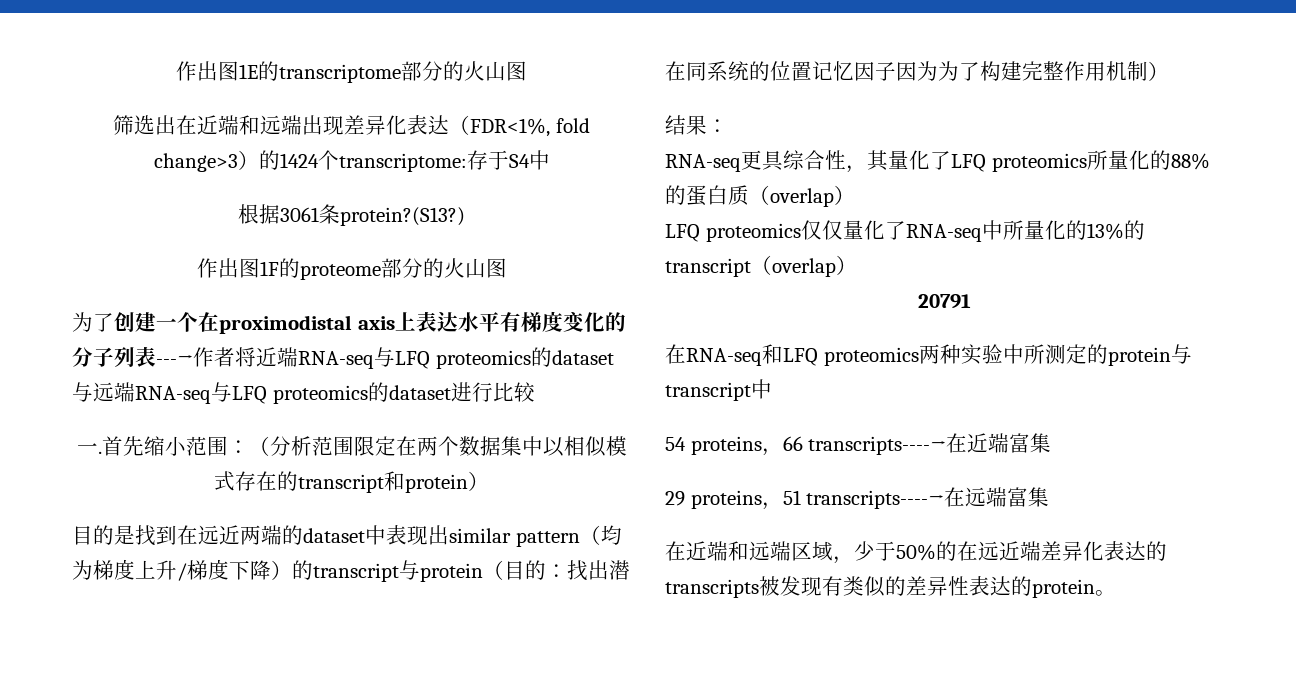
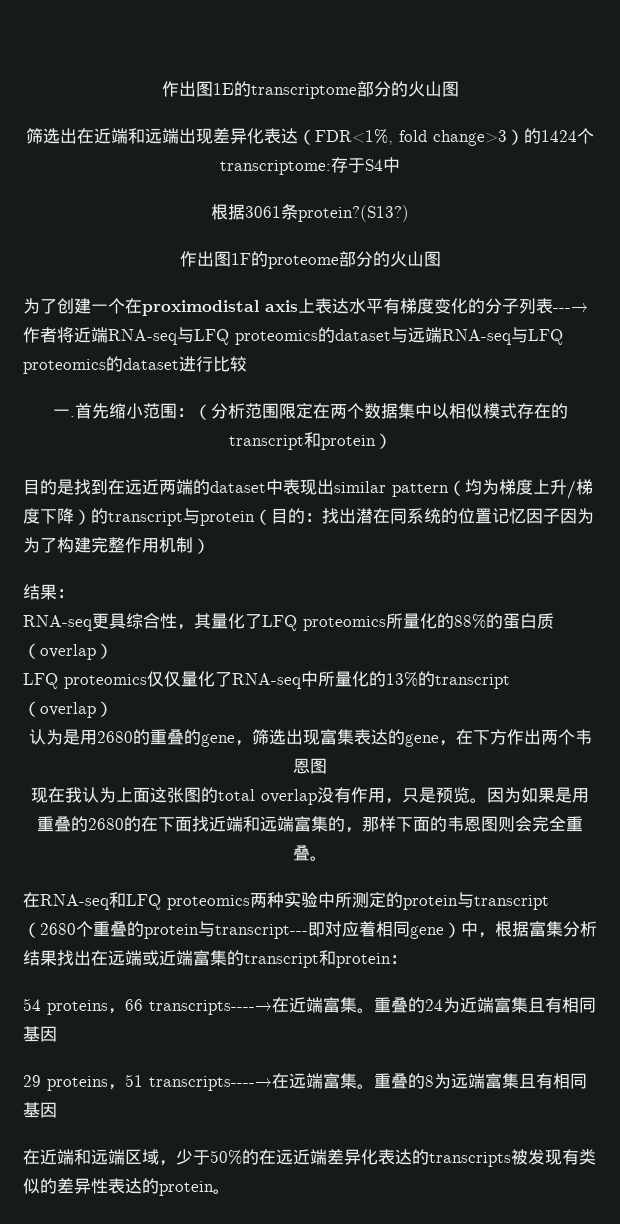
- 20791
+ 认为是用2680的重叠的gene，筛选出现富集表达的gene，在下方作出两个韦恩图
+ 现在我认为上面这张图的total overlap没有作用，只是预览。因为如果是用重叠的2680的在下面找近端和远端富集的，那样下面的韦恩图则会完全重叠。
- 在RNA-seq和LFQ proteomics两种实验中所测定的protein与transcript中
+ 在RNA-seq和LFQ proteomics两种实验中所测定的protein与transcript（2680个重叠的protein与transcript---即对应着相同gene）中，根据富集分析结果找出在远端或近端富集的transcript和protein：
- 54 proteins，66 transcripts----→在近端富集
+ 54 proteins，66 transcripts----→在近端富集。重叠的24为近端富集且有相同基因
- 29 proteins，51 transcripts----→在远端富集
+ 29 proteins，51 transcripts----→在远端富集。重叠的8为远端富集且有相同基因

